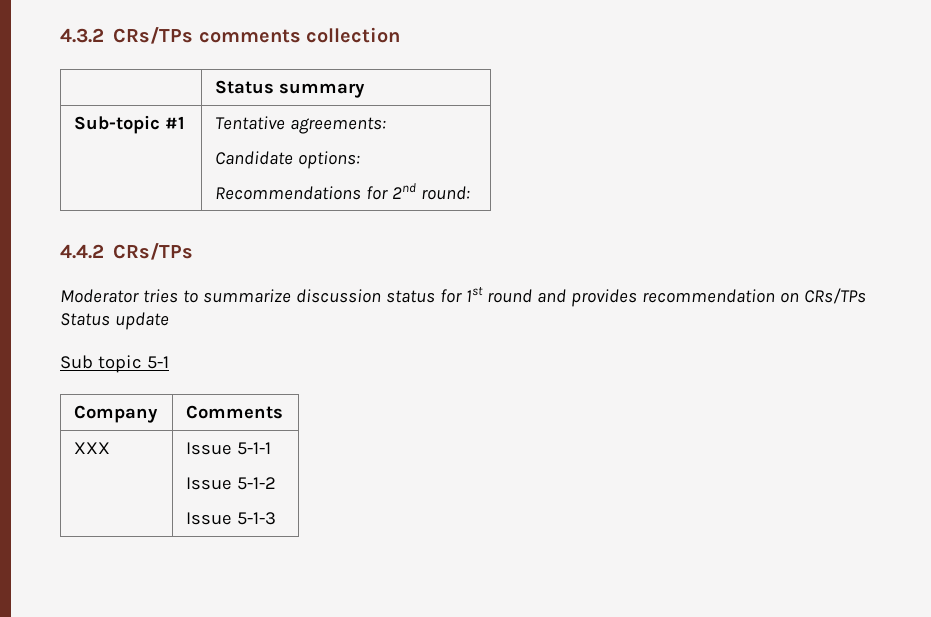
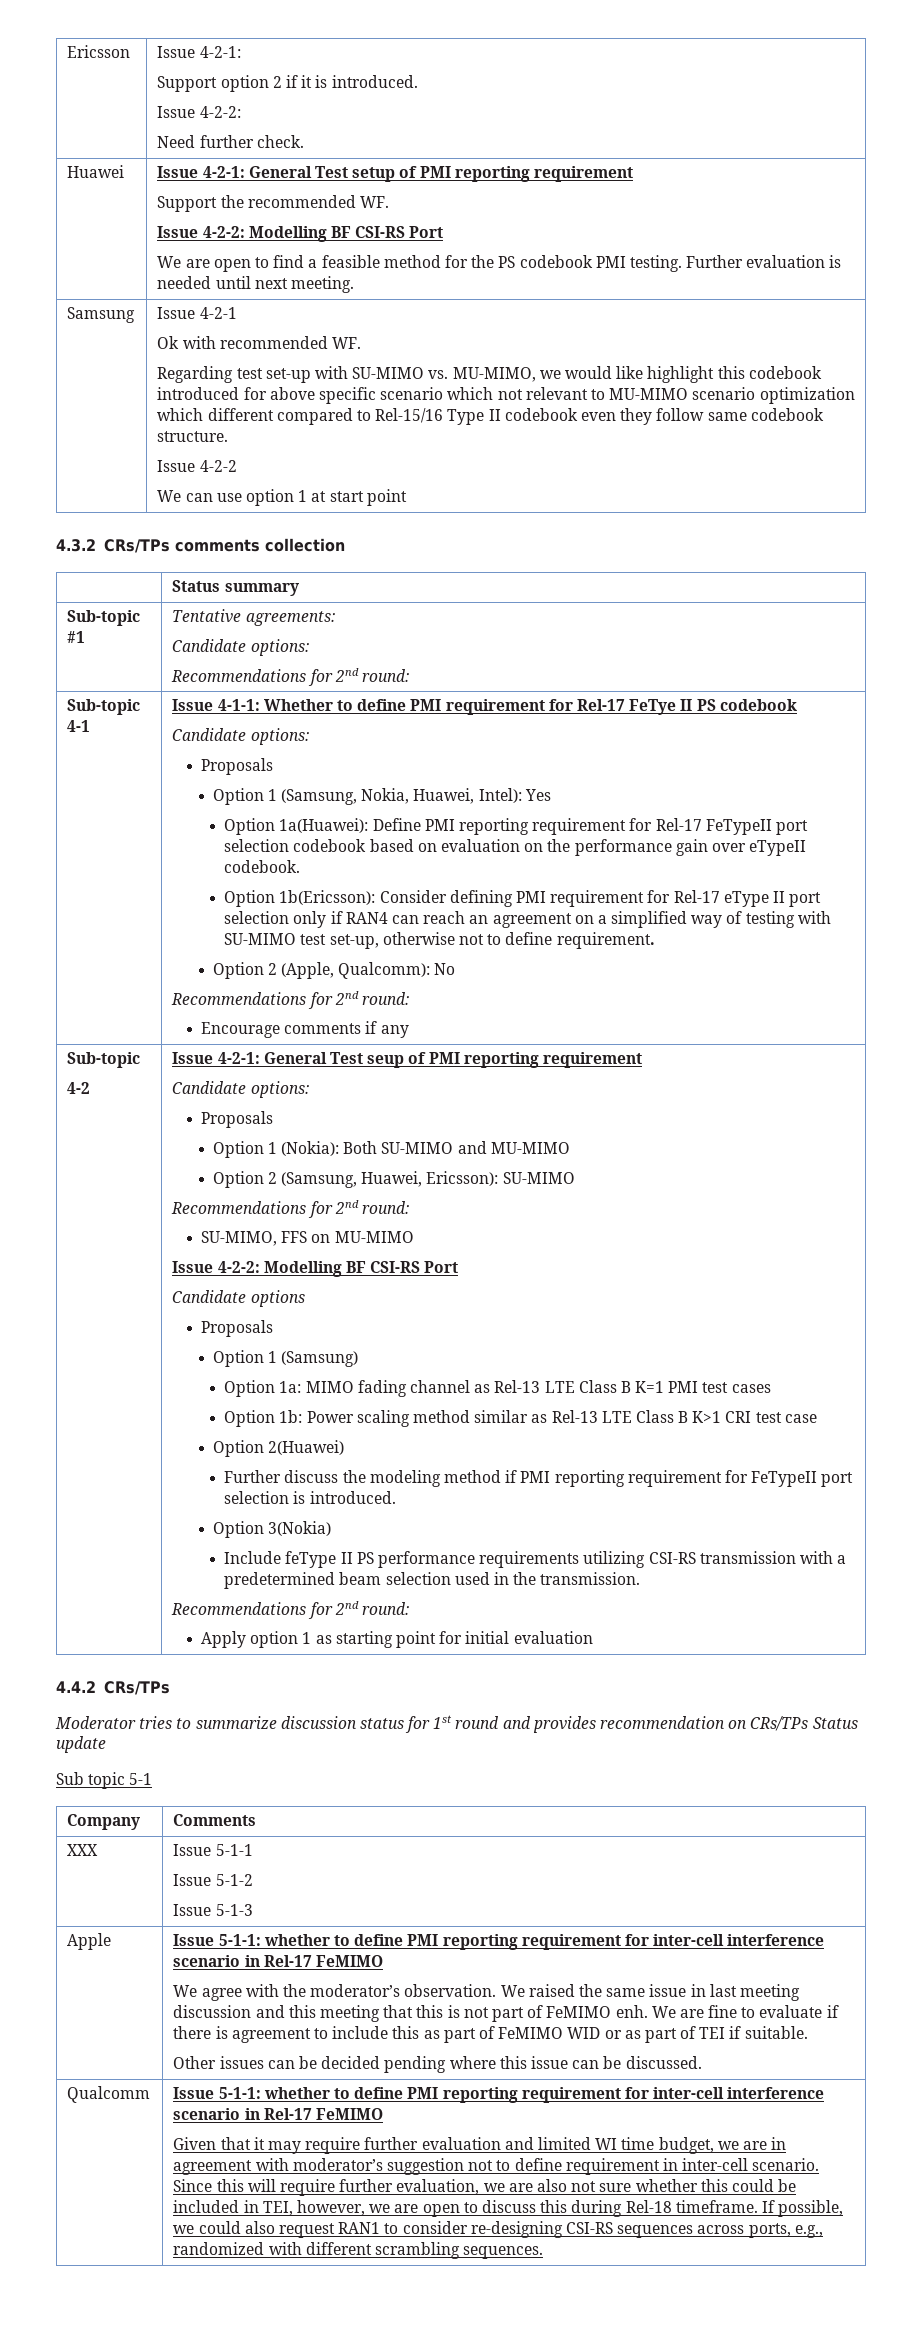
+ Ericsson | Issue 4-2-1:
+ Support option 2 if it is introduced.
+ Issue 4-2-2:
+ Need further check.
+ Huawei | Issue 4-2-1: General Test setup of PMI reporting requirement
+ Support the recommended WF.
+ Issue 4-2-2: Modelling BF CSI-RS Port
+ We are open to find a feasible method for the PS codebook PMI testing. Further evaluation is needed until next meeting.
+ Samsung | Issue 4-2-1
+ Ok with recommended WF.
+ Regarding test set-up with SU-MIMO vs. MU-MIMO, we would like highlight this codebook introduced for above specific scenario which not relevant to MU-MIMO scenario optimization which different compared to Rel-15/16 Type II codebook even they follow same codebook structure.
+ Issue 4-2-2
+ We can use option 1 at start point
+ Sub-topic 4-1 | Issue 4-1-1: Whether to define PMI requirement for Rel-17 FeTye II PS codebook
+ Candidate options:
+ Proposals
+ Option 1 (Samsung, Nokia, Huawei, Intel): Yes
+ Option 1a(Huawei): Define PMI reporting requirement for Rel-17 FeTypeII port selection codebook based on evaluation on the performance gain over eTypeII codebook.
+ Option 1b(Ericsson): Consider defining PMI requirement for Rel-17 eType II port selection only if RAN4 can reach an agreement on a simplified way of testing with SU-MIMO test set-up, otherwise not to define requirement.
+ Option 2 (Apple, Qualcomm): No
+ Recommendations for 2nd round:
+ Encourage comments if any
+ Sub-topic
+ 4-2 | Issue 4-2-1: General Test seup of PMI reporting requirement
+ Candidate options:
+ Proposals
+ Option 1 (Nokia): Both SU-MIMO and MU-MIMO
+ Option 2 (Samsung, Huawei, Ericsson): SU-MIMO
+ Recommendations for 2nd round:
+ SU-MIMO, FFS on MU-MIMO
+ Issue 4-2-2: Modelling BF CSI-RS Port
+ Candidate options
+ Proposals
+ Option 1 (Samsung)
+ Option 1a: MIMO fading channel as Rel-13 LTE Class B K=1 PMI test cases
+ Option 1b: Power scaling method similar as Rel-13 LTE Class B K>1 CRI test case
+ Option 2(Huawei)
+ Further discuss the modeling method if PMI reporting requirement for FeTypeII port selection is introduced.
+ Option 3(Nokia)
+ Include feType II PS performance requirements utilizing CSI-RS transmission with a predetermined beam selection used in the transmission.
+ Recommendations for 2nd round:
+ Apply option 1 as starting point for initial evaluation
+ Apple | Issue 5-1-1: whether to define PMI reporting requirement for inter-cell interference scenario in Rel-17 FeMIMO
+ We agree with the moderator’s observation. We raised the same issue in last meeting discussion and this meeting that this is not part of FeMIMO enh. We are fine to evaluate if there is agreement to include this as part of FeMIMO WID or as part of TEI if suitable.
+ Other issues can be decided pending where this issue can be discussed.
+ Qualcomm | Issue 5-1-1: whether to define PMI reporting requirement for inter-cell interference scenario in Rel-17 FeMIMO
+ Given that it may require further evaluation and limited WI time budget, we are in agreement with moderator’s suggestion not to define requirement in inter-cell scenario. Since this will require further evaluation, we are also not sure whether this could be included in TEI, however, we are open to discuss this during Rel-18 timeframe. If possible, we could also request RAN1 to consider re-designing CSI-RS sequences across ports, e.g., randomized with different scrambling sequences.

